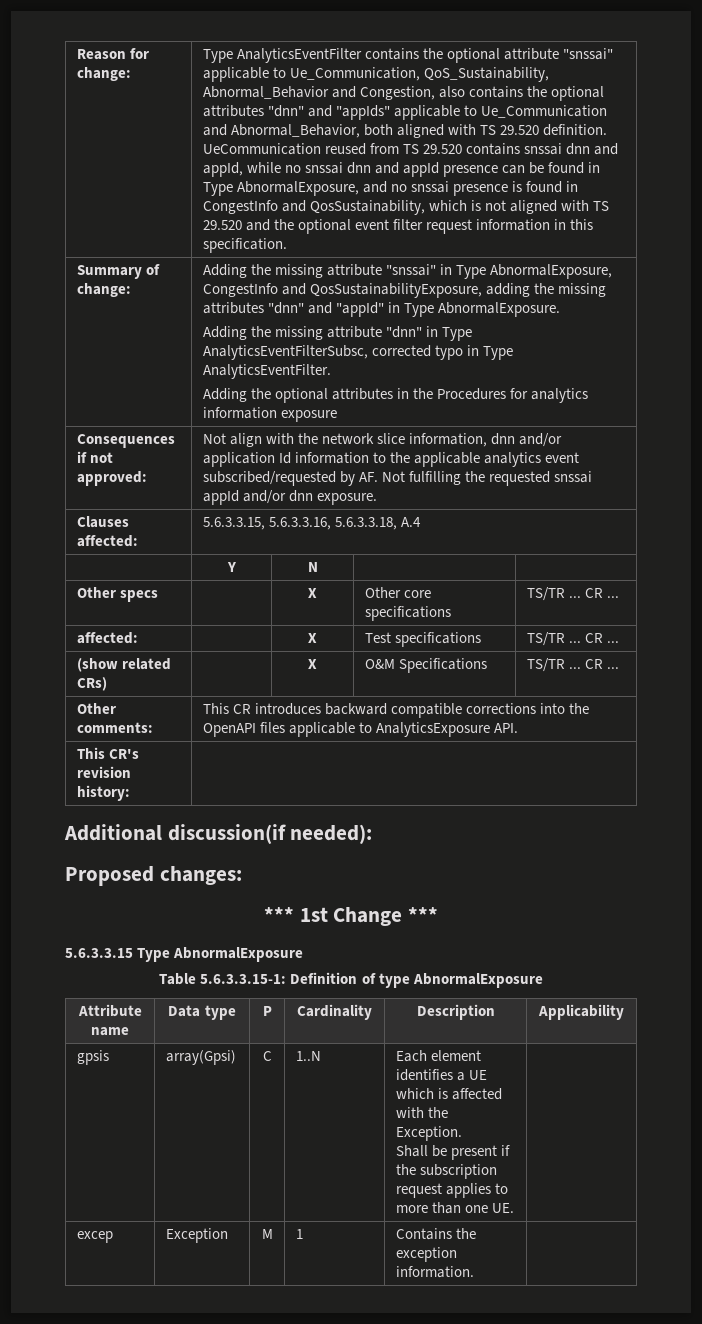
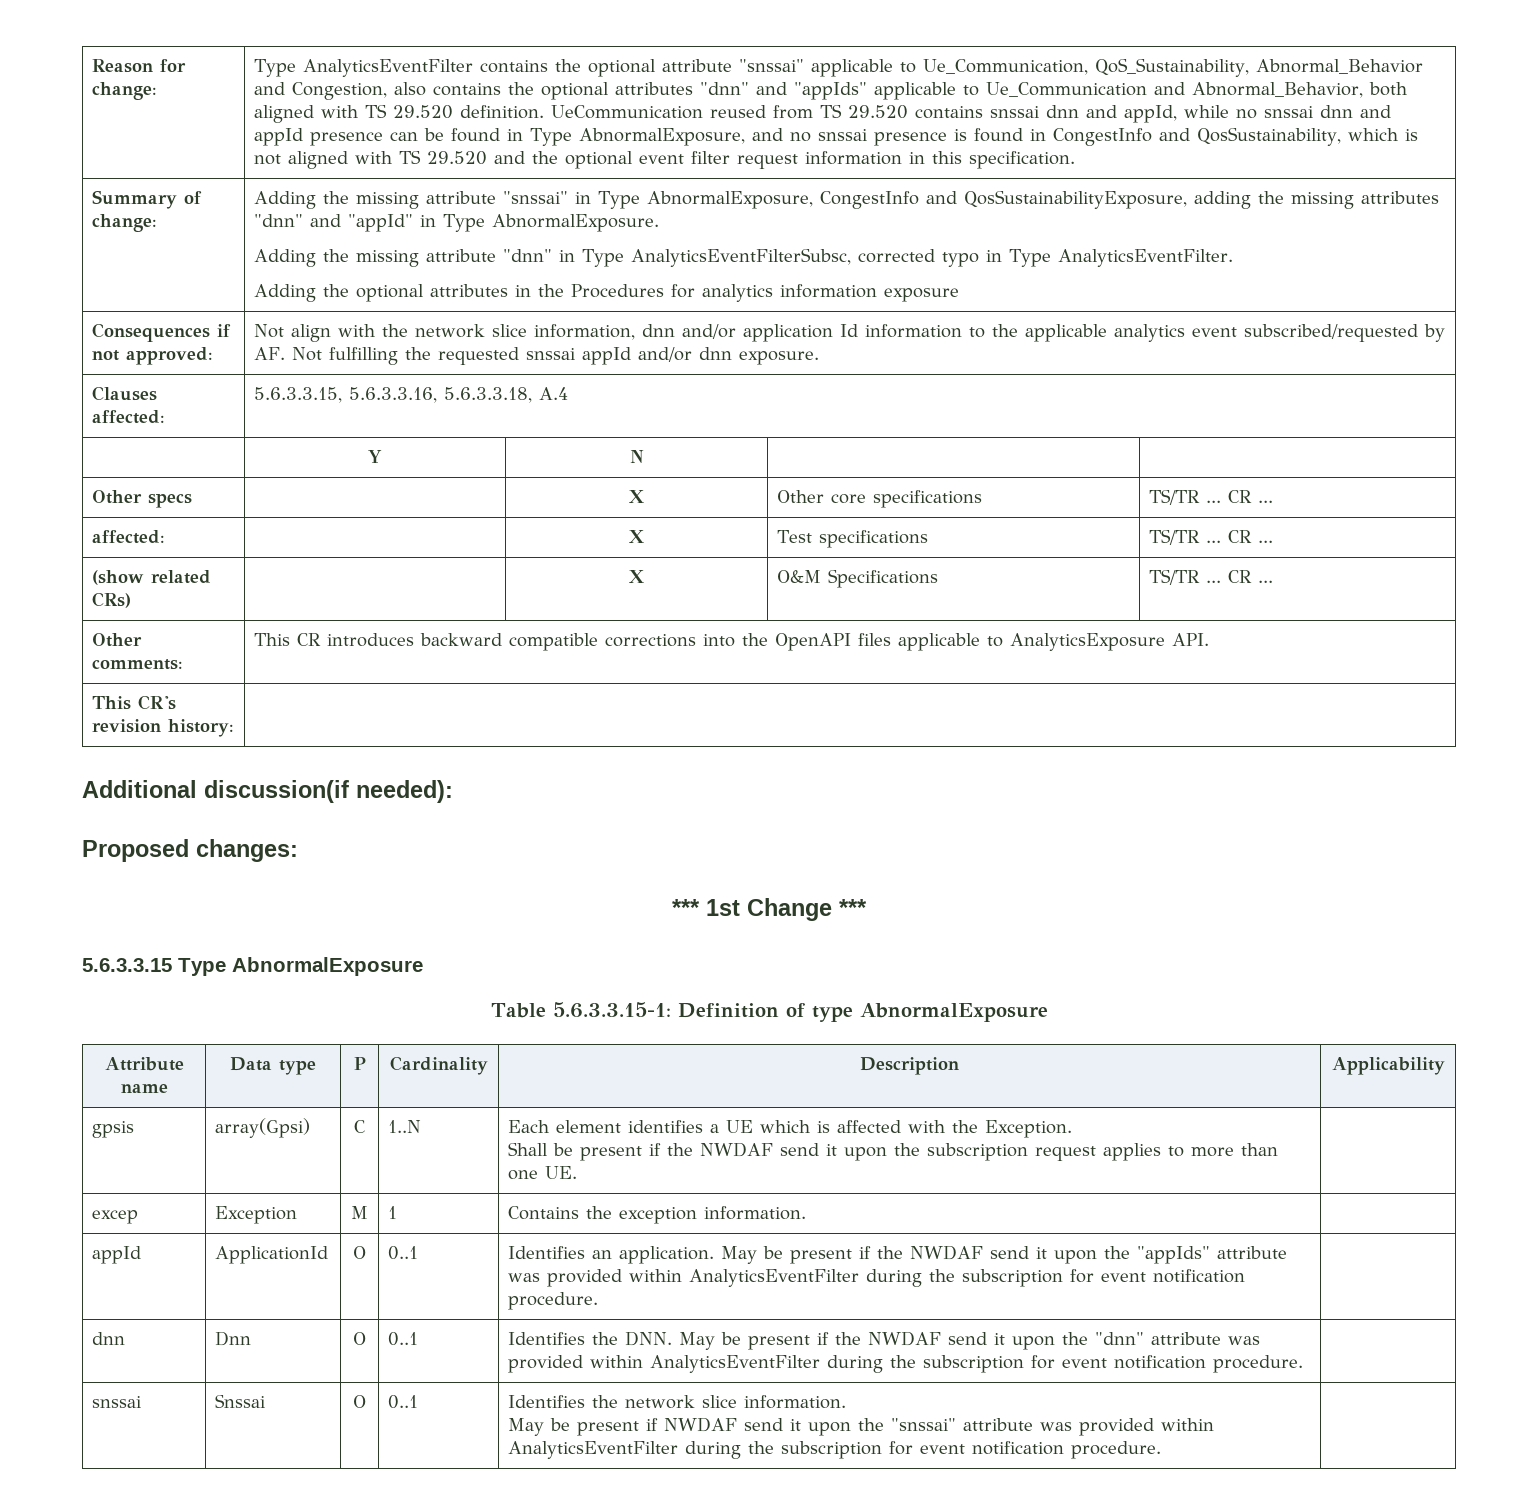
  gpsis | array(Gpsi) | C | 1..N | Each element identifies a UE which is affected with the Exception.
- Shall be present if the subscription request applies to more than one UE. |
+ Shall be present if the NWDAF send it upon the subscription request applies to more than one UE. |
+ appId | ApplicationId | O | 0..1 | Identifies an application. May be present if the NWDAF send it upon the "appIds" attribute was provided within AnalyticsEventFilter during the subscription for event notification procedure. |
+ dnn | Dnn | O | 0..1 | Identifies the DNN. May be present if the NWDAF send it upon the "dnn" attribute was provided within AnalyticsEventFilter during the subscription for event notification procedure. |
+ snssai | Snssai | O | 0..1 | Identifies the network slice information.
+ May be present if NWDAF send it upon the "snssai" attribute was provided within AnalyticsEventFilter during the subscription for event notification procedure. |

